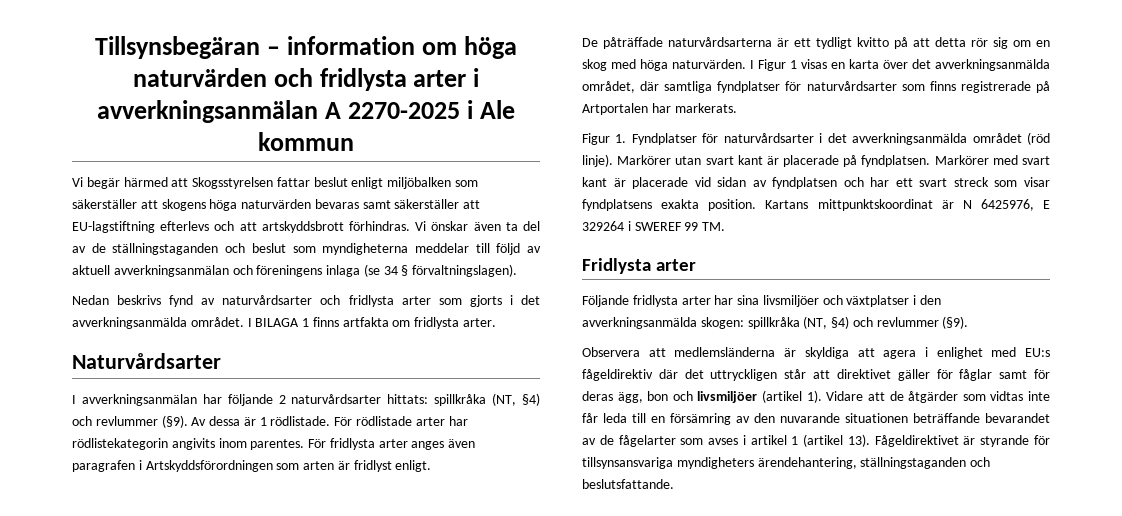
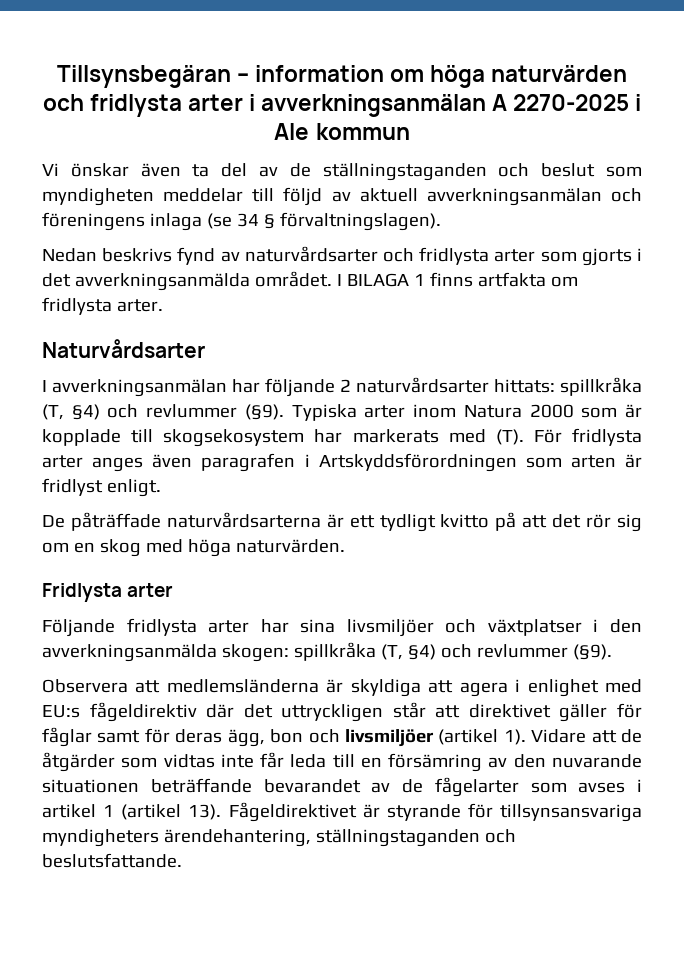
- Vi begär härmed att Skogsstyrelsen fattar beslut enligt miljöbalken som säkerställer att skogens höga naturvärden bevaras samt säkerställer att EU-lagstiftning efterlevs och att artskyddsbrott förhindras. Vi önskar även ta del av de ställningstaganden och beslut som myndigheterna meddelar till följd av aktuell avverkningsanmälan och föreningens inlaga (se 34 § förvaltningslagen).
+ Vi önskar även ta del av de ställningstaganden och beslut som myndigheten meddelar till följd av aktuell avverkningsanmälan och föreningens inlaga (se 34 § förvaltningslagen).
- I avverkningsanmälan har följande 2 naturvårdsarter hittats: spillkråka (NT, §4) och revlummer (§9). Av dessa är 1 rödlistade. För rödlistade arter har rödlistekategorin angivits inom parentes. För fridlysta arter anges även paragrafen i Artskyddsförordningen som arten är fridlyst enligt.
+ I avverkningsanmälan har följande 2 naturvårdsarter hittats: spillkråka (T, §4) och revlummer (§9). Typiska arter inom Natura 2000 som är kopplade till skogsekosystem har markerats med (T). För fridlysta arter anges även paragrafen i Artskyddsförordningen som arten är fridlyst enligt.
- De påträffade naturvårdsarterna är ett tydligt kvitto på att detta rör sig om en skog med höga naturvärden. I Figur 1 visas en karta över det avverkningsanmälda området, där samtliga fyndplatser för naturvårdsarter som finns registrerade på Artportalen har markerats.
- Figur 1. Fyndplatser för naturvårdsarter i det avverkningsanmälda området (röd linje). Markörer utan svart kant är placerade på fyndplatsen. Markörer med svart kant är placerade vid sidan av fyndplatsen och har ett svart streck som visar fyndplatsens exakta position. Kartans mittpunktskoordinat är N 6425976, E 329264 i SWEREF 99 TM.
+ De påträffade naturvårdsarterna är ett tydligt kvitto på att det rör sig om en skog med höga naturvärden.
- Följande fridlysta arter har sina livsmiljöer och växtplatser i den avverkningsanmälda skogen: spillkråka (NT, §4) och revlummer (§9).
+ Följande fridlysta arter har sina livsmiljöer och växtplatser i den avverkningsanmälda skogen: spillkråka (T, §4) och revlummer (§9).

